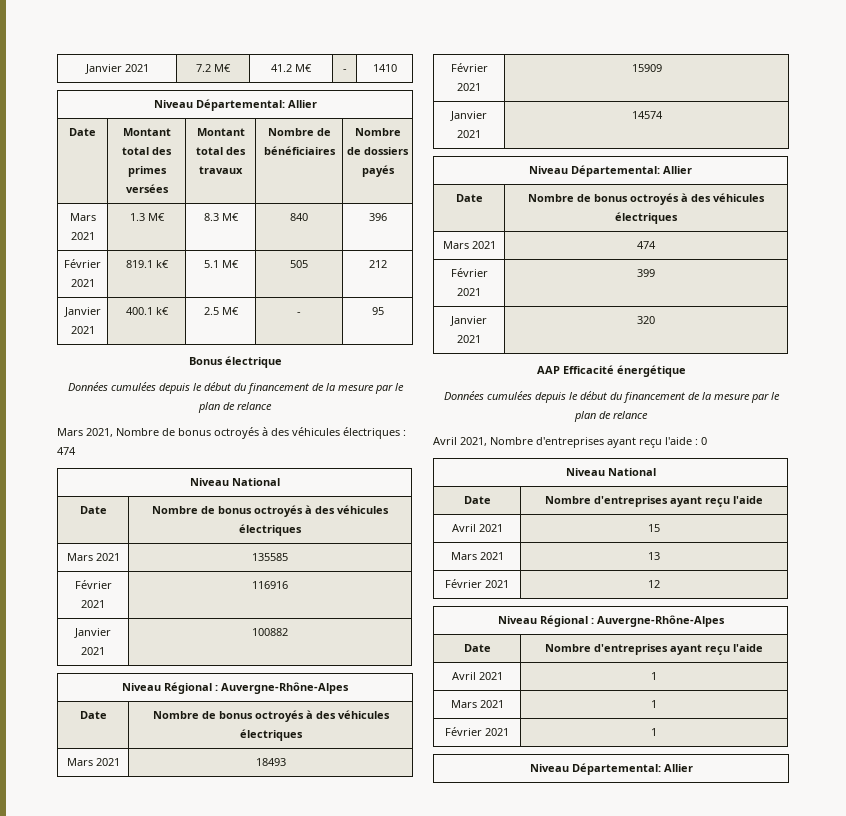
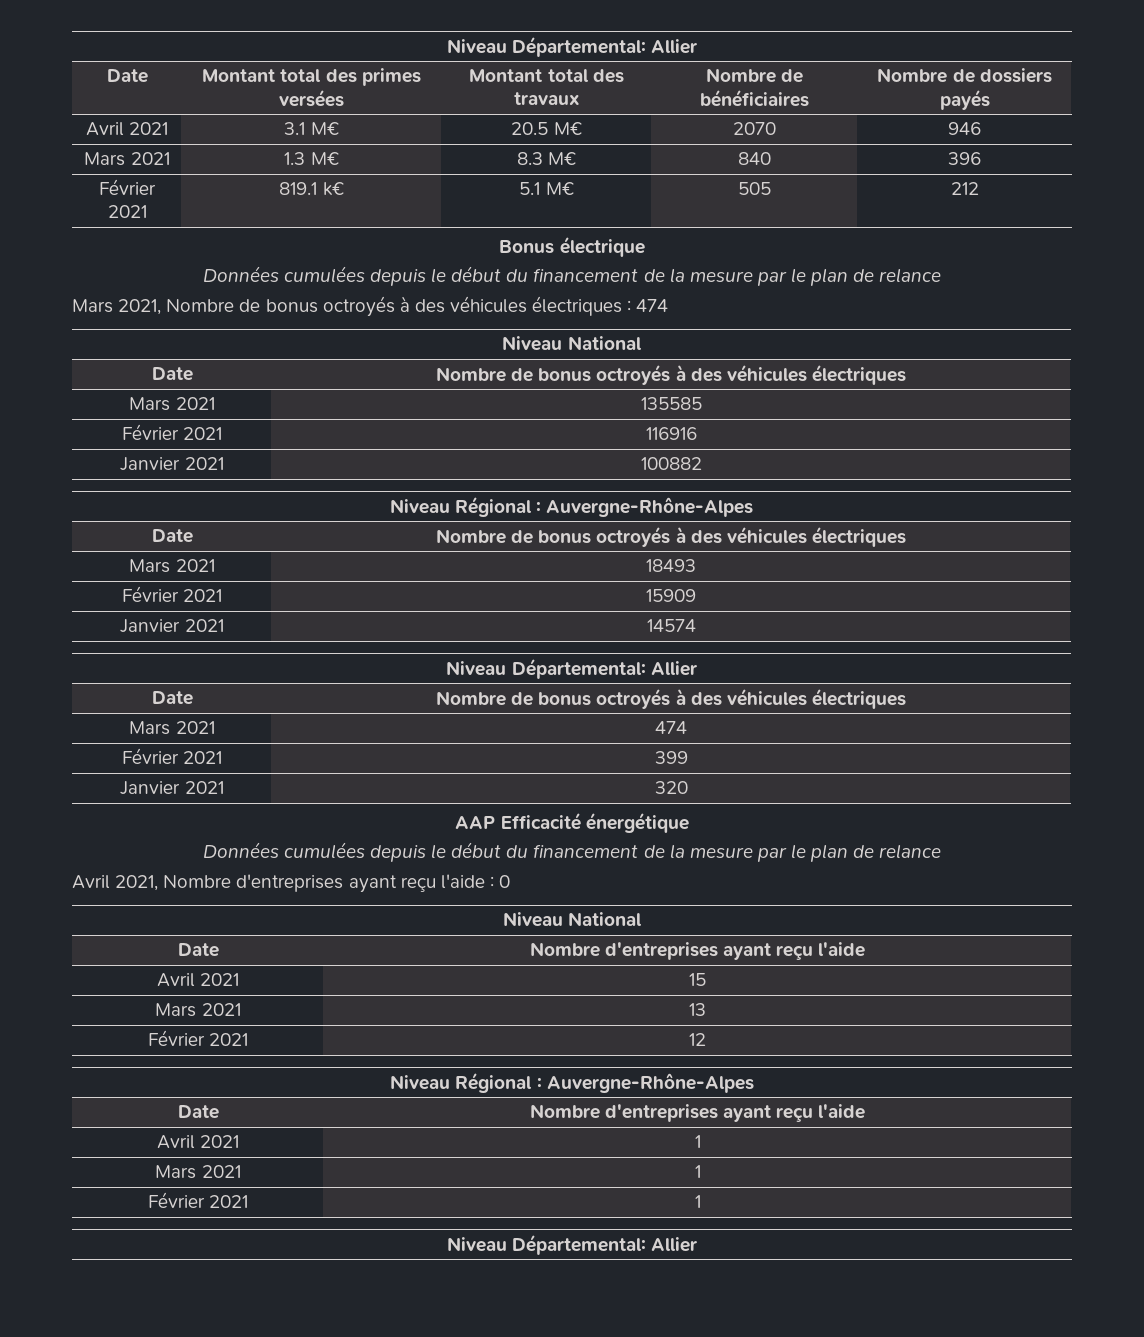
- Janvier 2021 | 7.2 M€ | 41.2 M€ | - | 1410
+ Avril 2021 | 3.1 M€ | 20.5 M€ | 2070 | 946
- Janvier 2021 | 400.1 k€ | 2.5 M€ | - | 95

